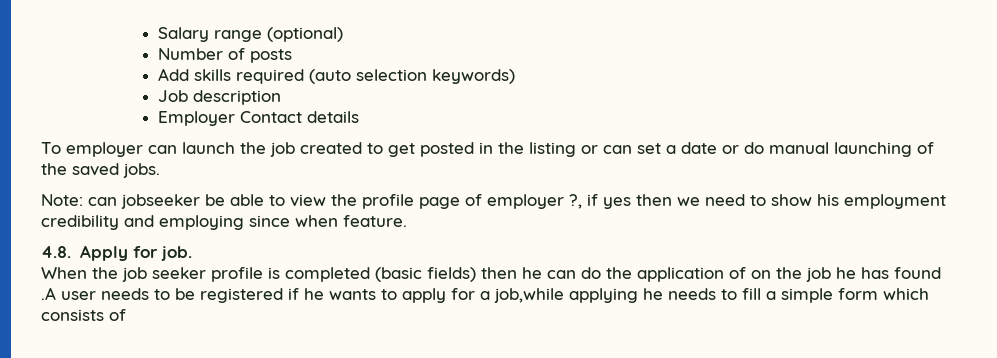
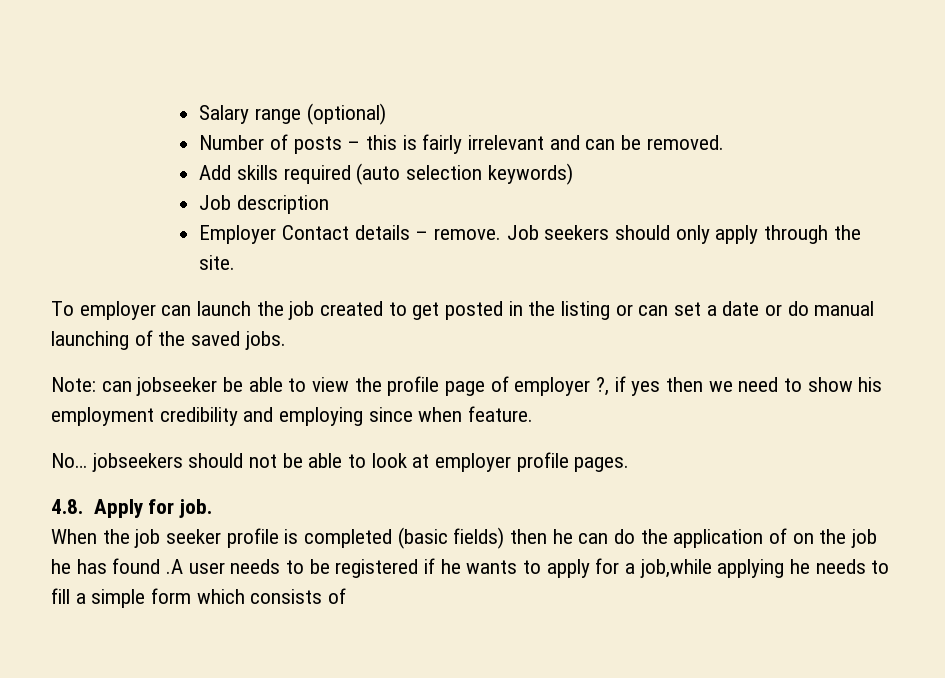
- Number of posts
+ Number of posts – this is fairly irrelevant and can be removed.
- Employer Contact details
+ Employer Contact details – remove. Job seekers should only apply through the site.
+ No… jobseekers should not be able to look at employer profile pages.

